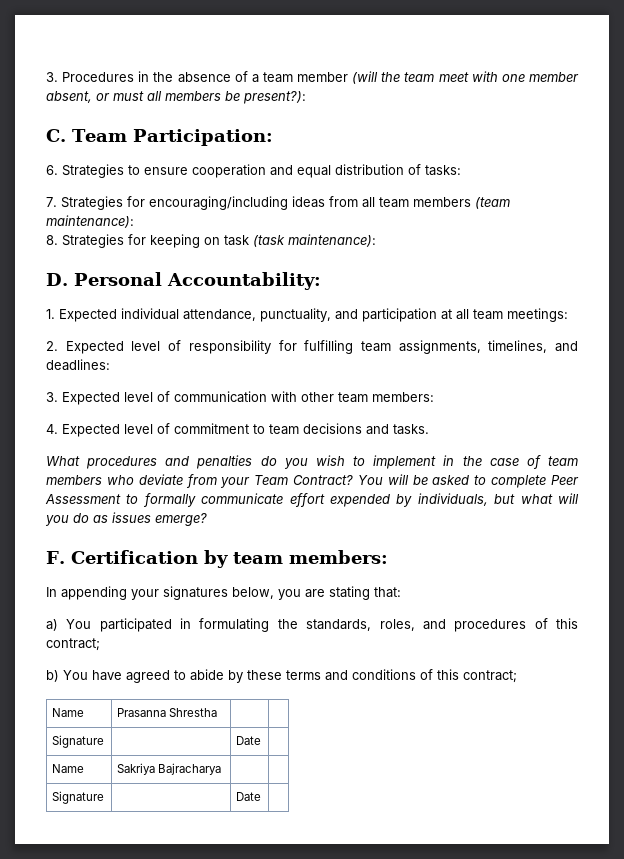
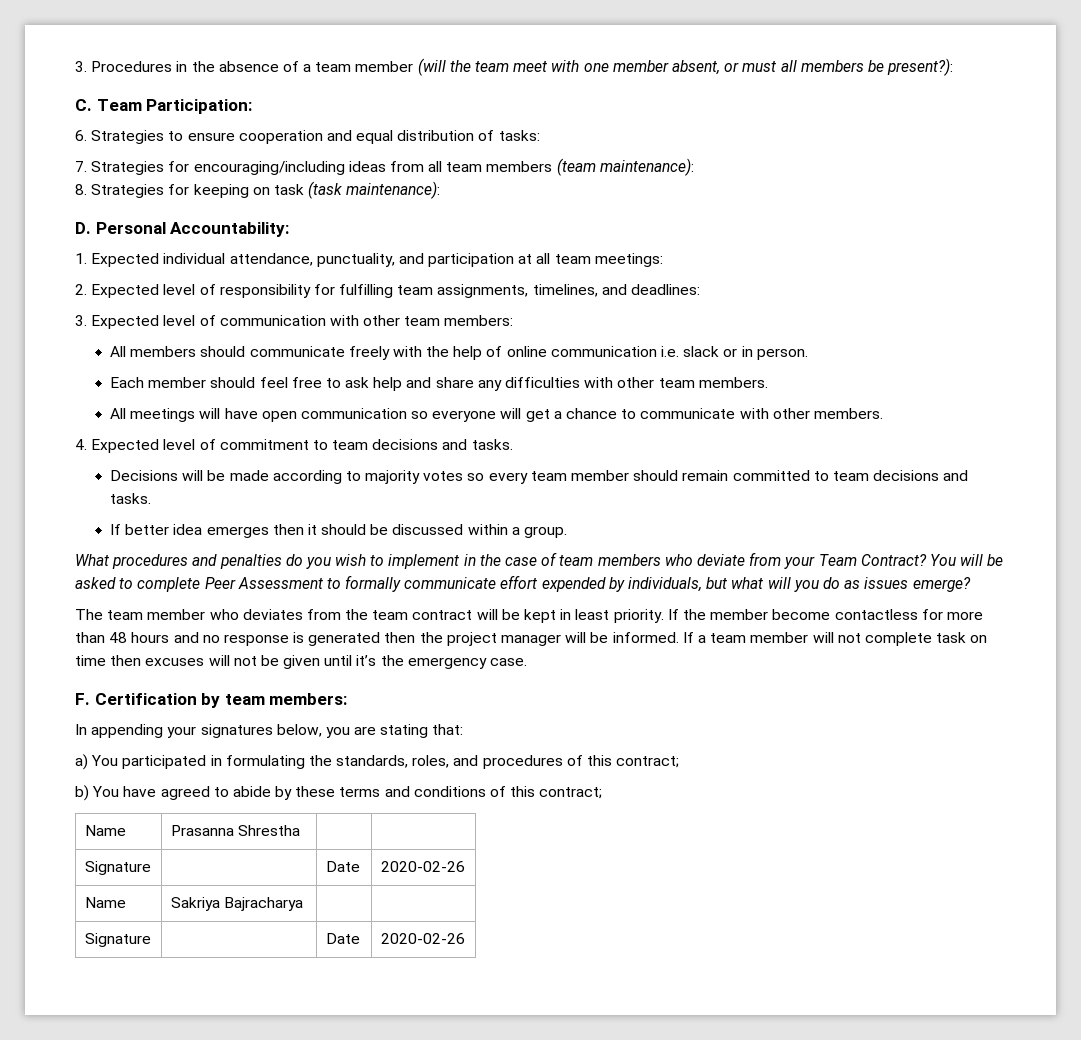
+ All members should communicate freely with the help of online communication i.e. slack or in person.
+ Each member should feel free to ask help and share any difficulties with other team members.
+ All meetings will have open communication so everyone will get a chance to communicate with other members.
+ Decisions will be made according to majority votes so every team member should remain committed to team decisions and tasks.
+ If better idea emerges then it should be discussed within a group.
+ The team member who deviates from the team contract will be kept in least priority. If the member become contactless for more than 48 hours and no response is generated then the project manager will be informed. If a team member will not complete task on time then excuses will not be given until it’s the emergency case.
  Name | Prasanna Shrestha | |
- Signature | | Date |
+ Signature | | Date | 2020-02-26
  Name | Sakriya Bajracharya | |
- Signature | | Date |
+ Signature | | Date | 2020-02-26

